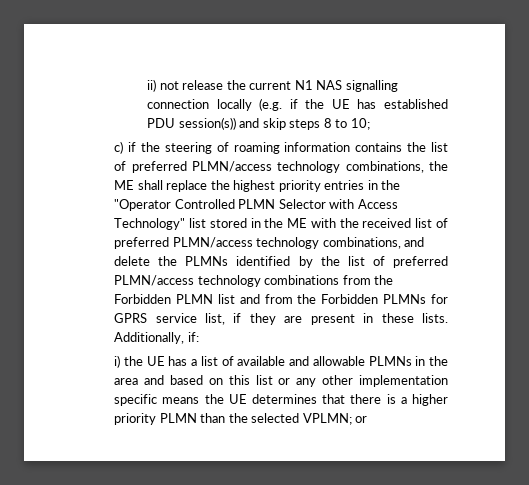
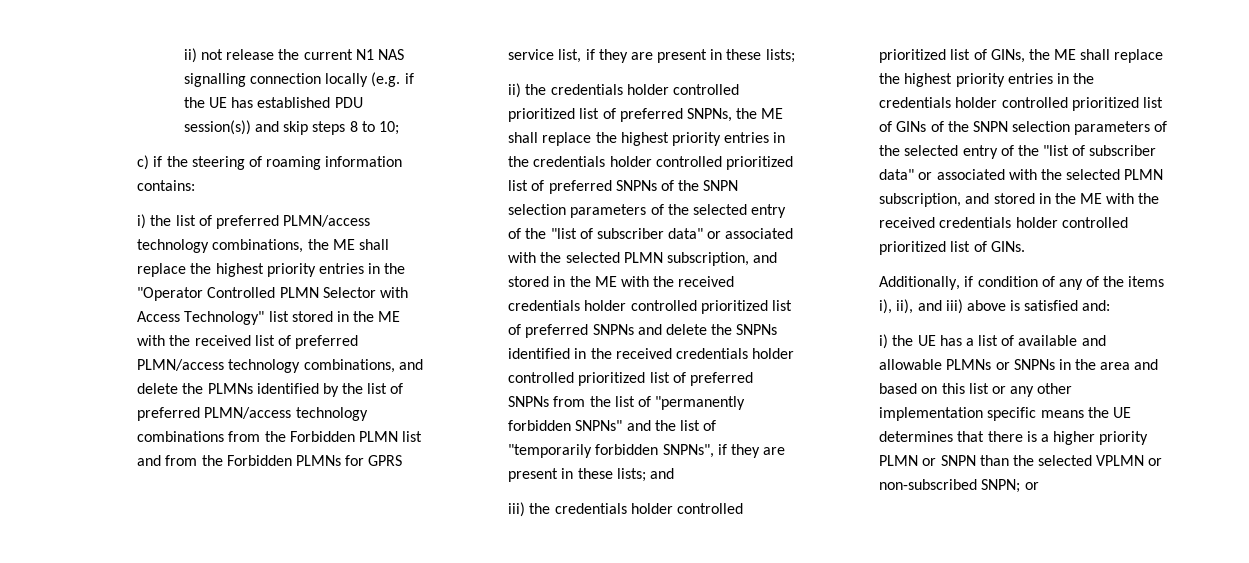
- c) if the steering of roaming information contains the list of preferred PLMN/access technology combinations, the ME shall replace the highest priority entries in the "Operator Controlled PLMN Selector with Access Technology" list stored in the ME with the received list of preferred PLMN/access technology combinations, and delete the PLMNs identified by the list of preferred PLMN/access technology combinations from the Forbidden PLMN list and from the Forbidden PLMNs for GPRS service list, if they are present in these lists. Additionally, if:
+ c) if the steering of roaming information contains:
+ i) the list of preferred PLMN/access technology combinations, the ME shall replace the highest priority entries in the "Operator Controlled PLMN Selector with Access Technology" list stored in the ME with the received list of preferred PLMN/access technology combinations, and delete the PLMNs identified by the list of preferred PLMN/access technology combinations from the Forbidden PLMN list and from the Forbidden PLMNs for GPRS service list, if they are present in these lists;
+ ii) the credentials holder controlled prioritized list of preferred SNPNs, the ME shall replace the highest priority entries in the credentials holder controlled prioritized list of preferred SNPNs of the SNPN selection parameters of the selected entry of the "list of subscriber data" or associated with the selected PLMN subscription, and stored in the ME with the received credentials holder controlled prioritized list of preferred SNPNs and delete the SNPNs identified in the received credentials holder controlled prioritized list of preferred SNPNs from the list of "permanently forbidden SNPNs" and the list of "temporarily forbidden SNPNs", if they are present in these lists; and
+ iii) the credentials holder controlled prioritized list of GINs, the ME shall replace the highest priority entries in the credentials holder controlled prioritized list of GINs of the SNPN selection parameters of the selected entry of the "list of subscriber data" or associated with the selected PLMN subscription, and stored in the ME with the received credentials holder controlled prioritized list of GINs.
+ Additionally, if condition of any of the items i), ii), and iii) above is satisfied and:
- i) the UE has a list of available and allowable PLMNs in the area and based on this list or any other implementation specific means the UE determines that there is a higher priority PLMN than the selected VPLMN; or
+ i) the UE has a list of available and allowable PLMNs or SNPNs in the area and based on this list or any other implementation specific means the UE determines that there is a higher priority PLMN or SNPN than the selected VPLMN or non-subscribed SNPN; or

